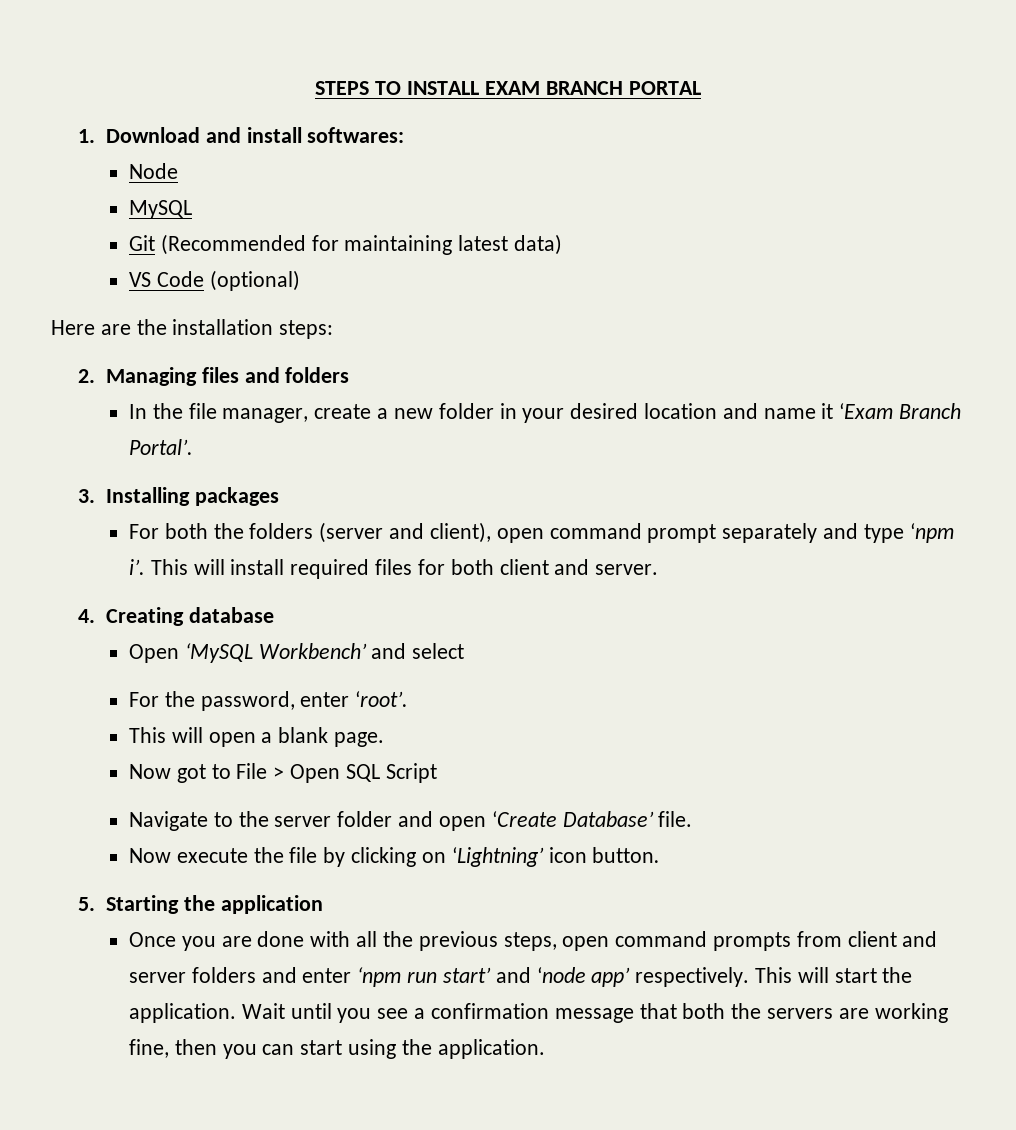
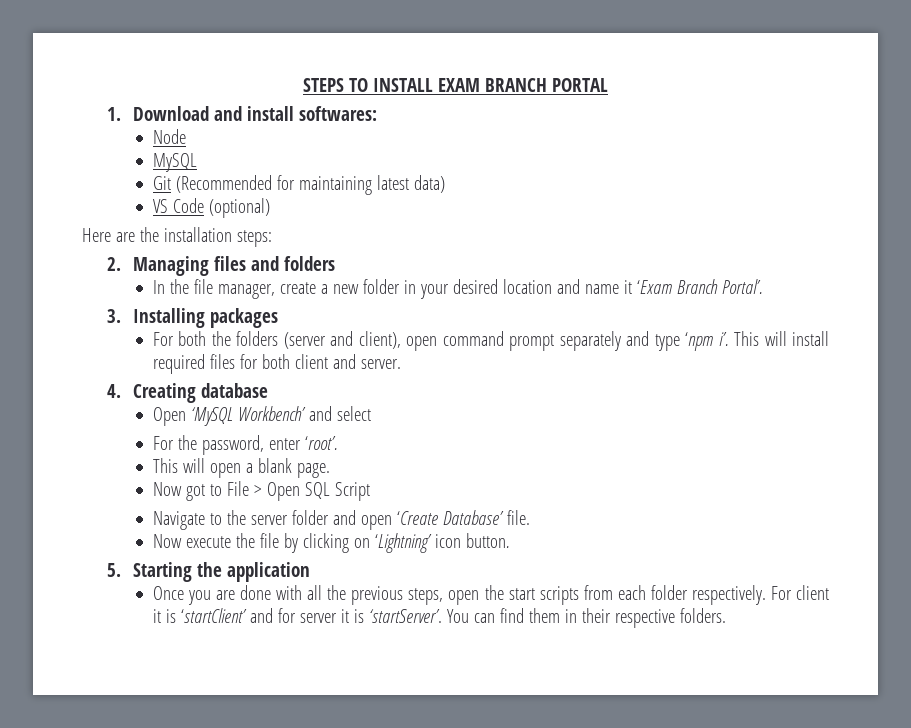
- Once you are done with all the previous steps, open command prompts from client and server folders and enter ‘npm run start’ and ‘node app’ respectively. This will start the application. Wait until you see a confirmation message that both the servers are working fine, then you can start using the application.
+ Once you are done with all the previous steps, open the start scripts from each folder respectively. For client it is ‘startClient’ and for server it is ‘startServer’. You can find them in their respective folders.

